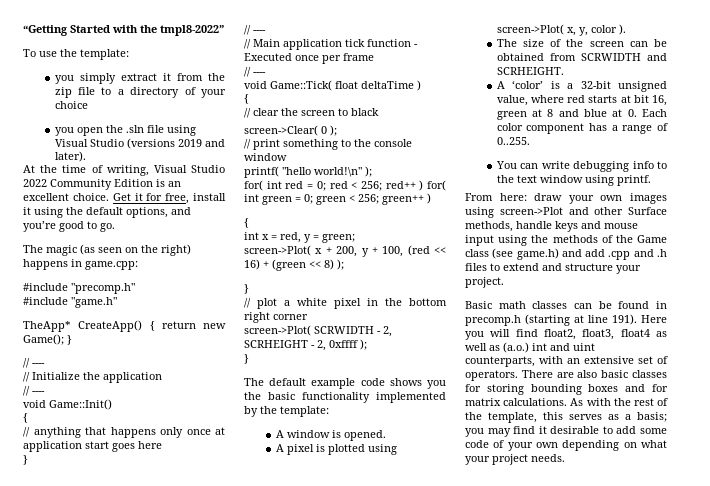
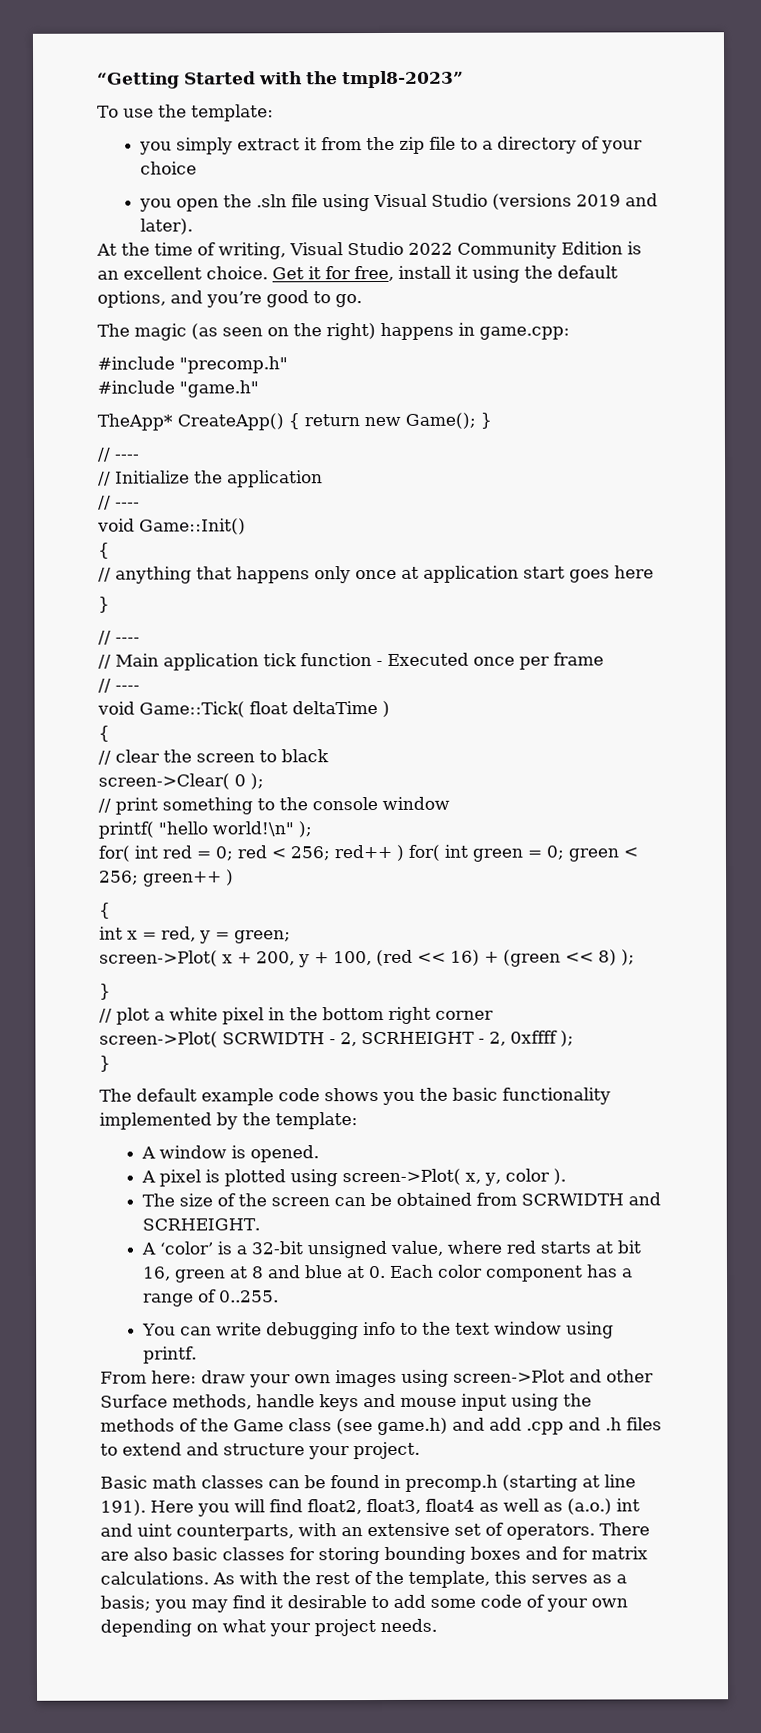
- “Getting Started with the tmpl8-2022”
+ “Getting Started with the tmpl8-2023”

